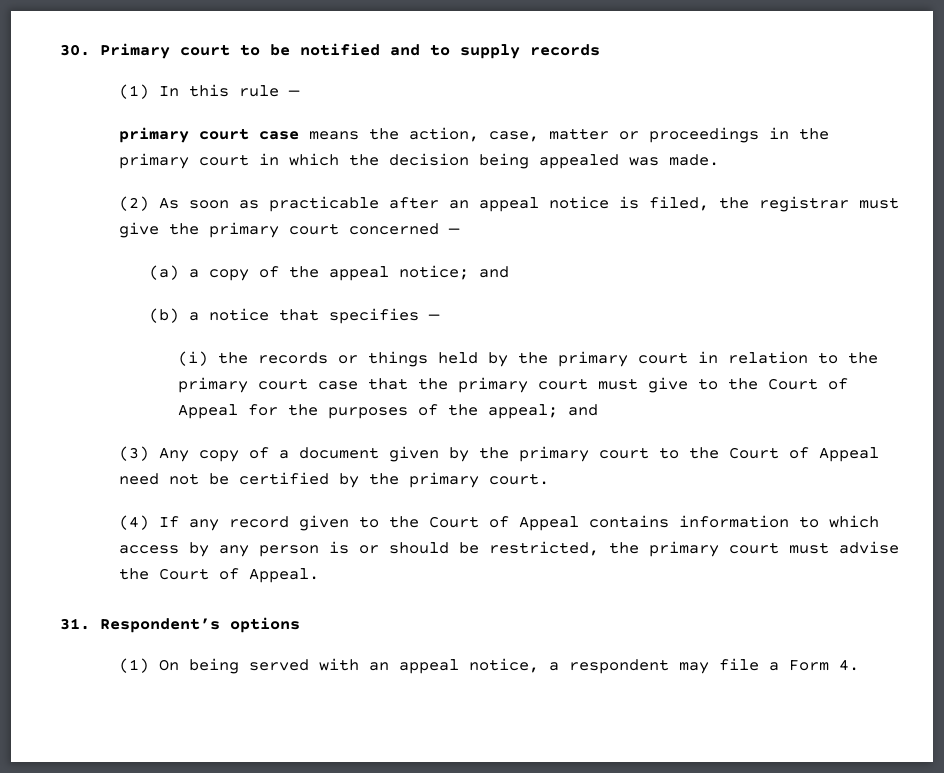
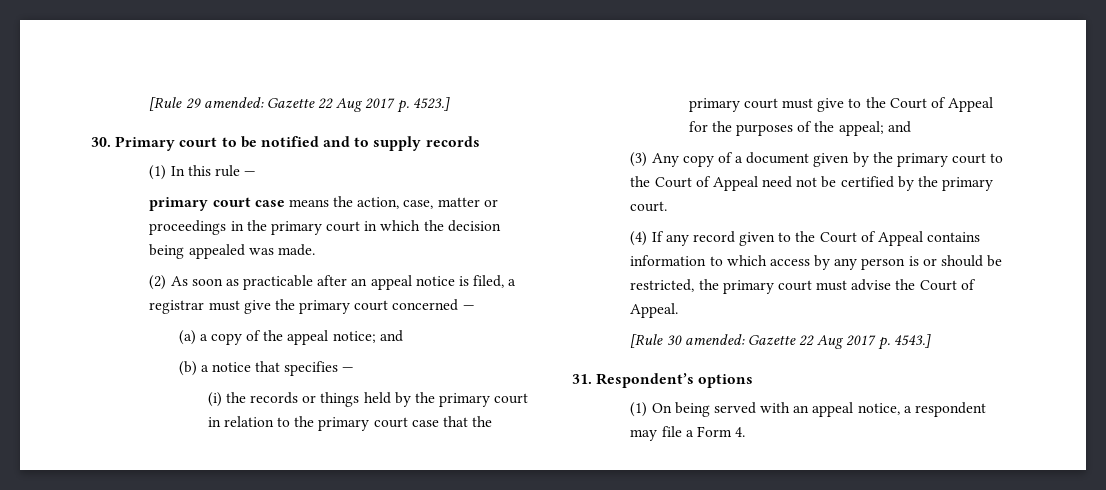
+ [Rule 29 amended: Gazette 22 Aug 2017 p. 4523.]
- (2) As soon as practicable after an appeal notice is filed, the registrar must give the primary court concerned —
+ (2) As soon as practicable after an appeal notice is filed, a registrar must give the primary court concerned —
+ [Rule 30 amended: Gazette 22 Aug 2017 p. 4543.]

